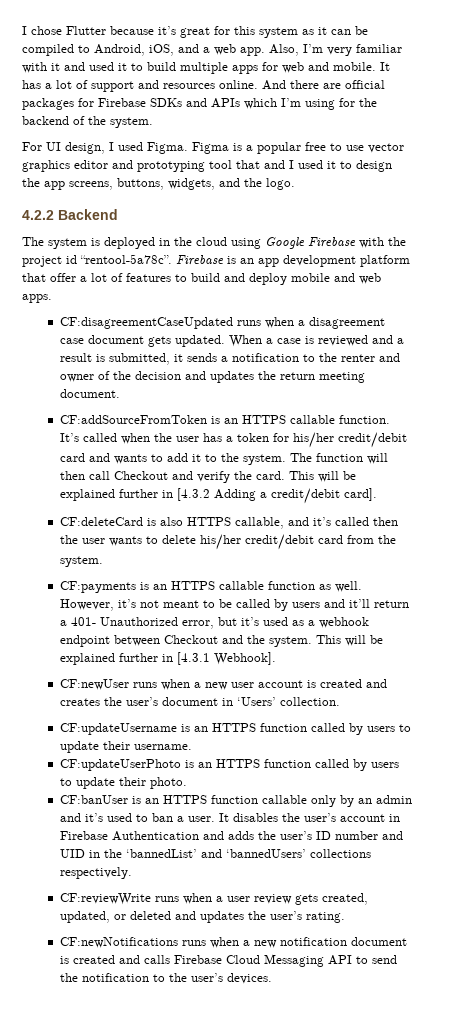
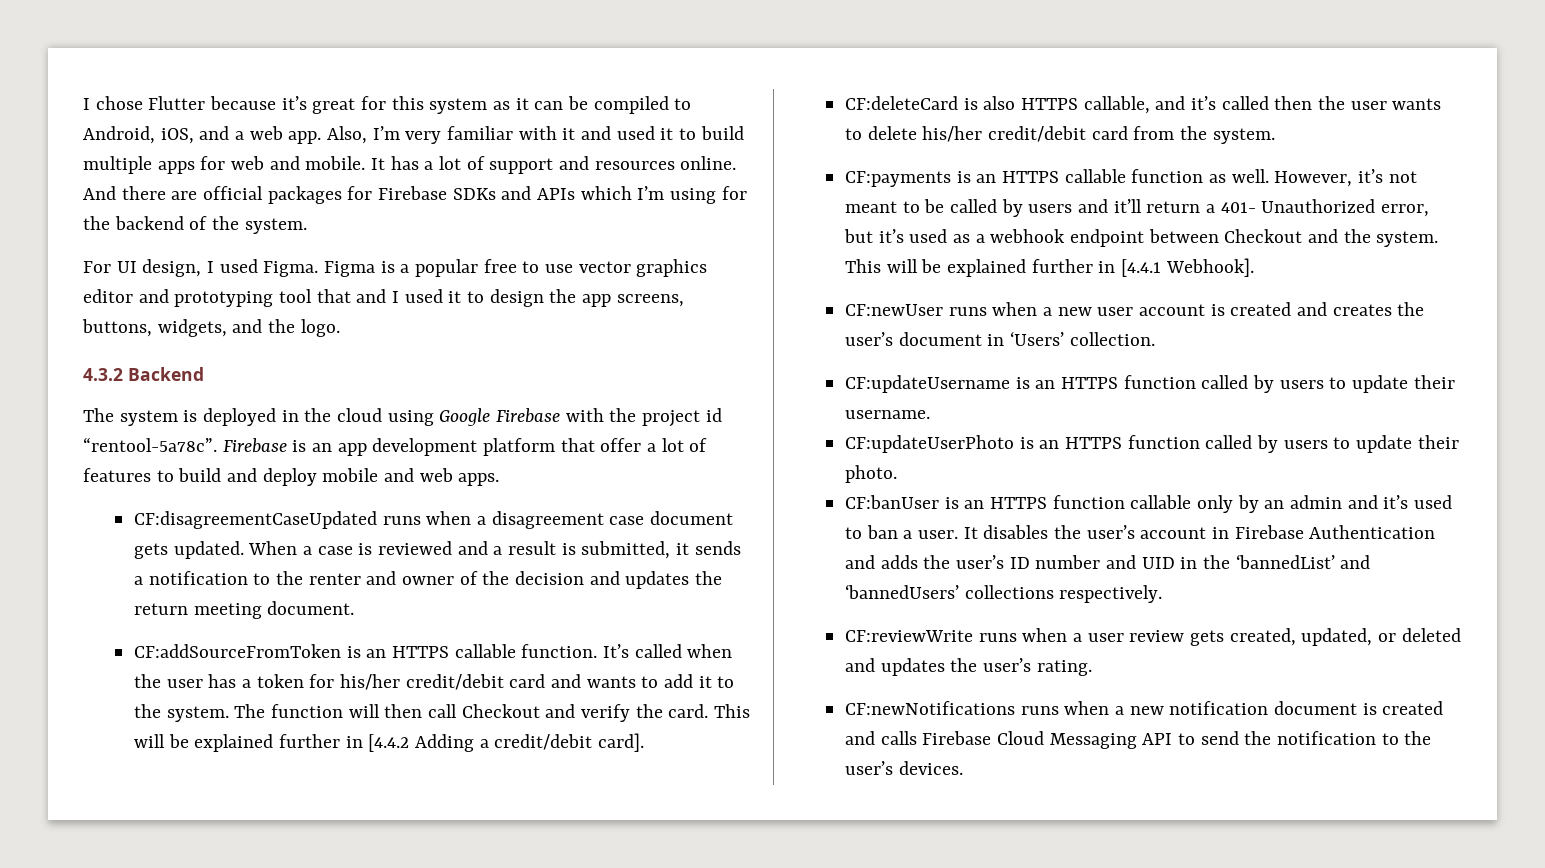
- 4.2.2 Backend
+ 4.3.2 Backend
- This will be explained further in [4.3.2 Adding a credit/debit card].
+ This will be explained further in [4.4.2 Adding a credit/debit card].
- This will be explained further in [4.3.1 Webhook].
+ This will be explained further in [4.4.1 Webhook].

